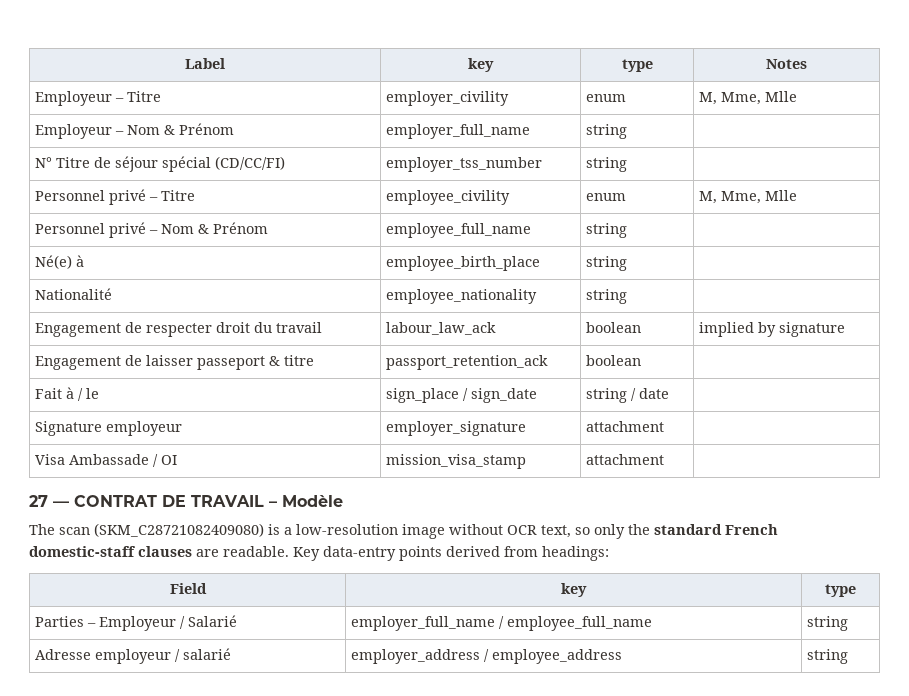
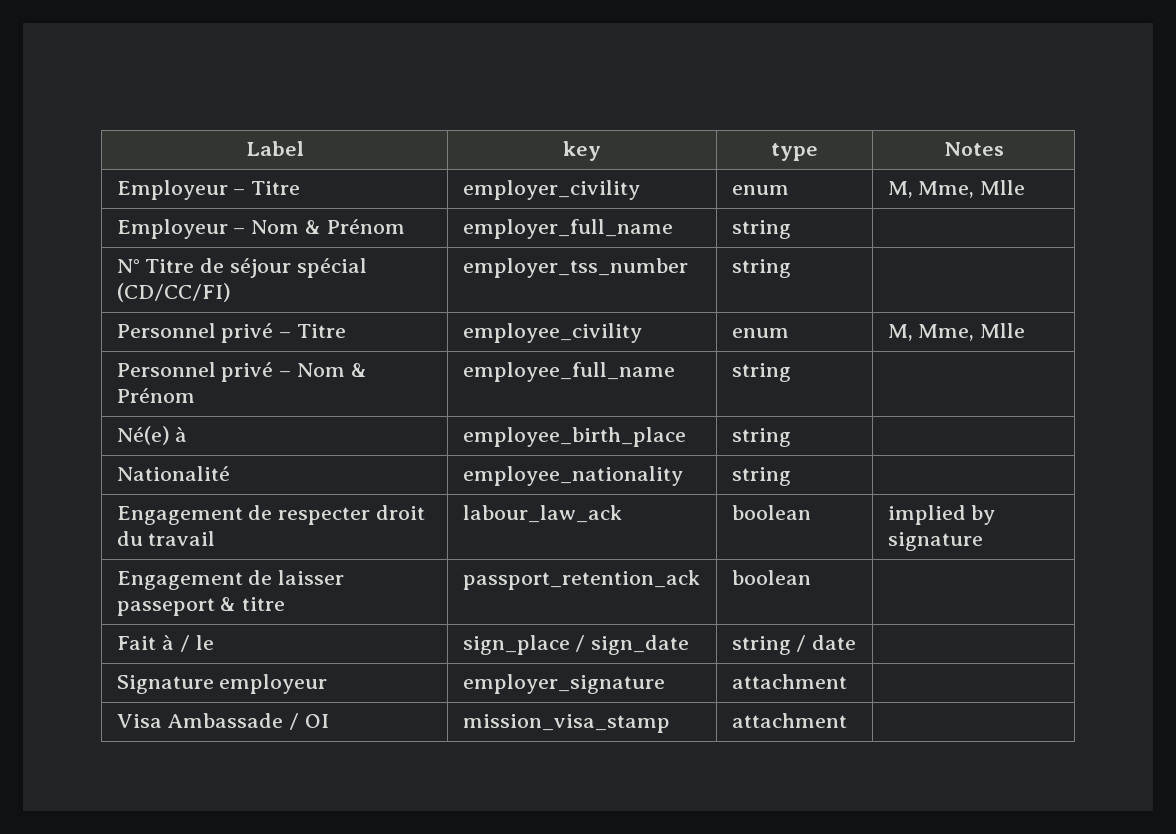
- 27 — CONTRAT DE TRAVAIL – Modèle
- The scan (SKM_C28721082409080) is a low-resolution image without OCR text, so only the standard French domestic-staff clauses are readable. Key data-entry points derived from headings:
- Field | key | type
- Parties – Employeur / Salarié | employer_full_name / employee_full_name | string
- Adresse employeur / salarié | employer_address / employee_address | string

